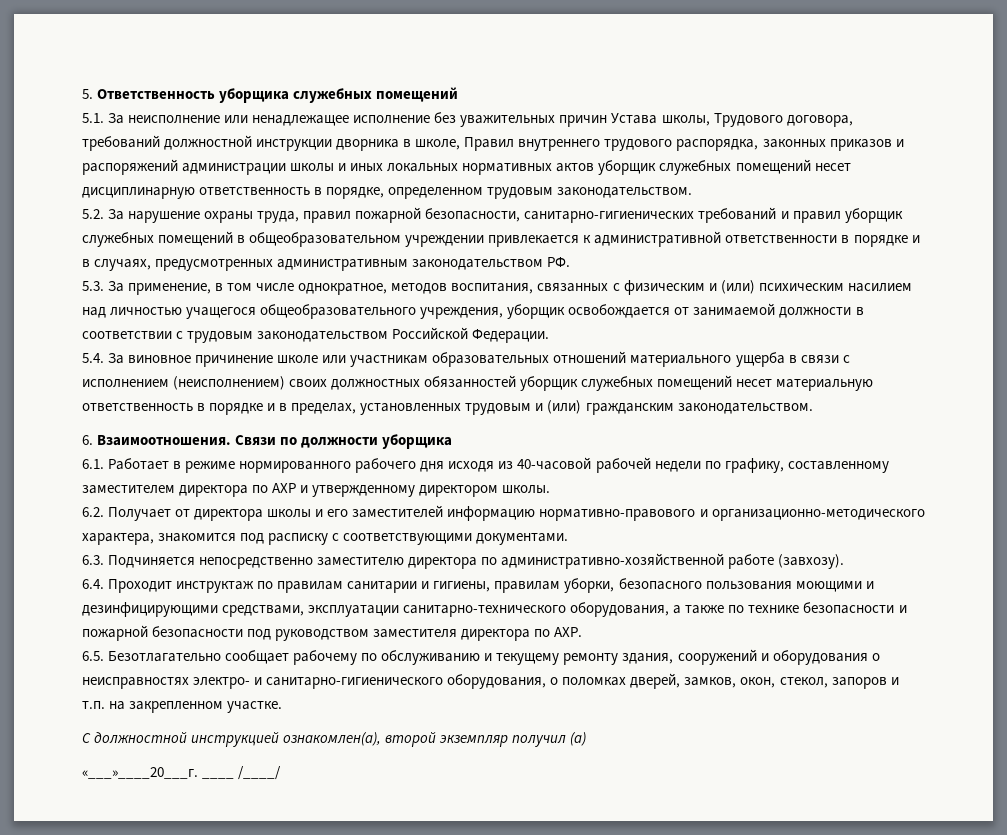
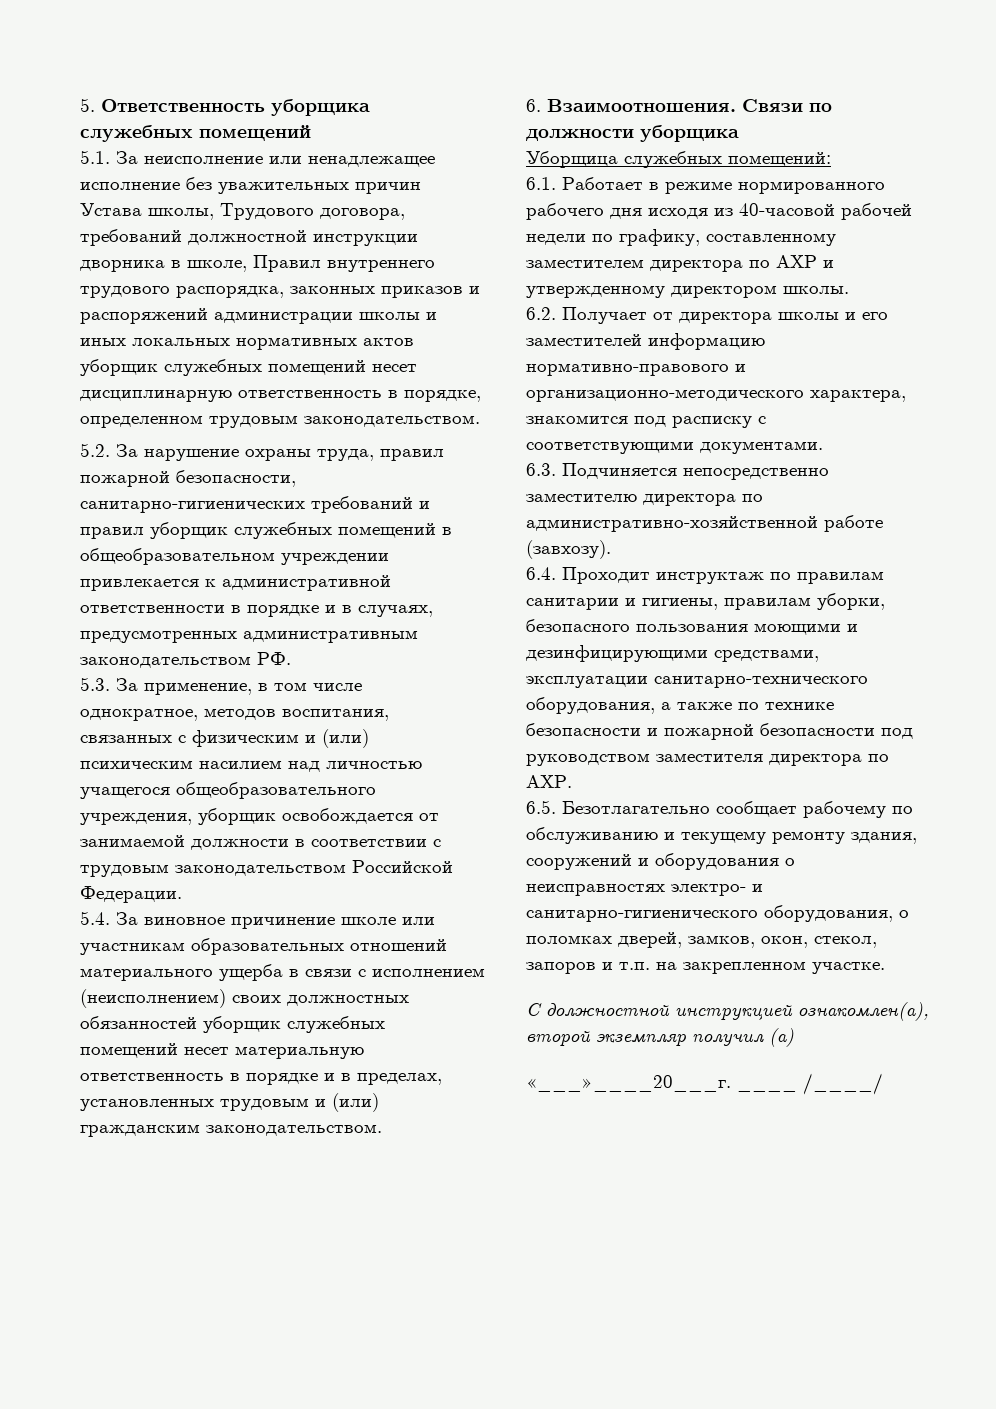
+ Уборщица служебных помещений:

